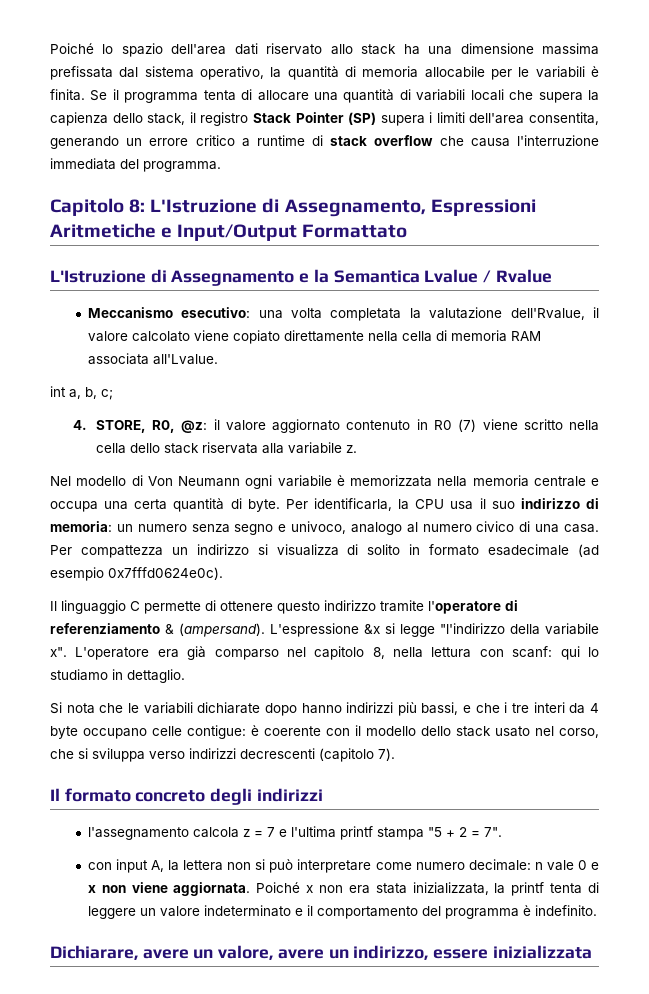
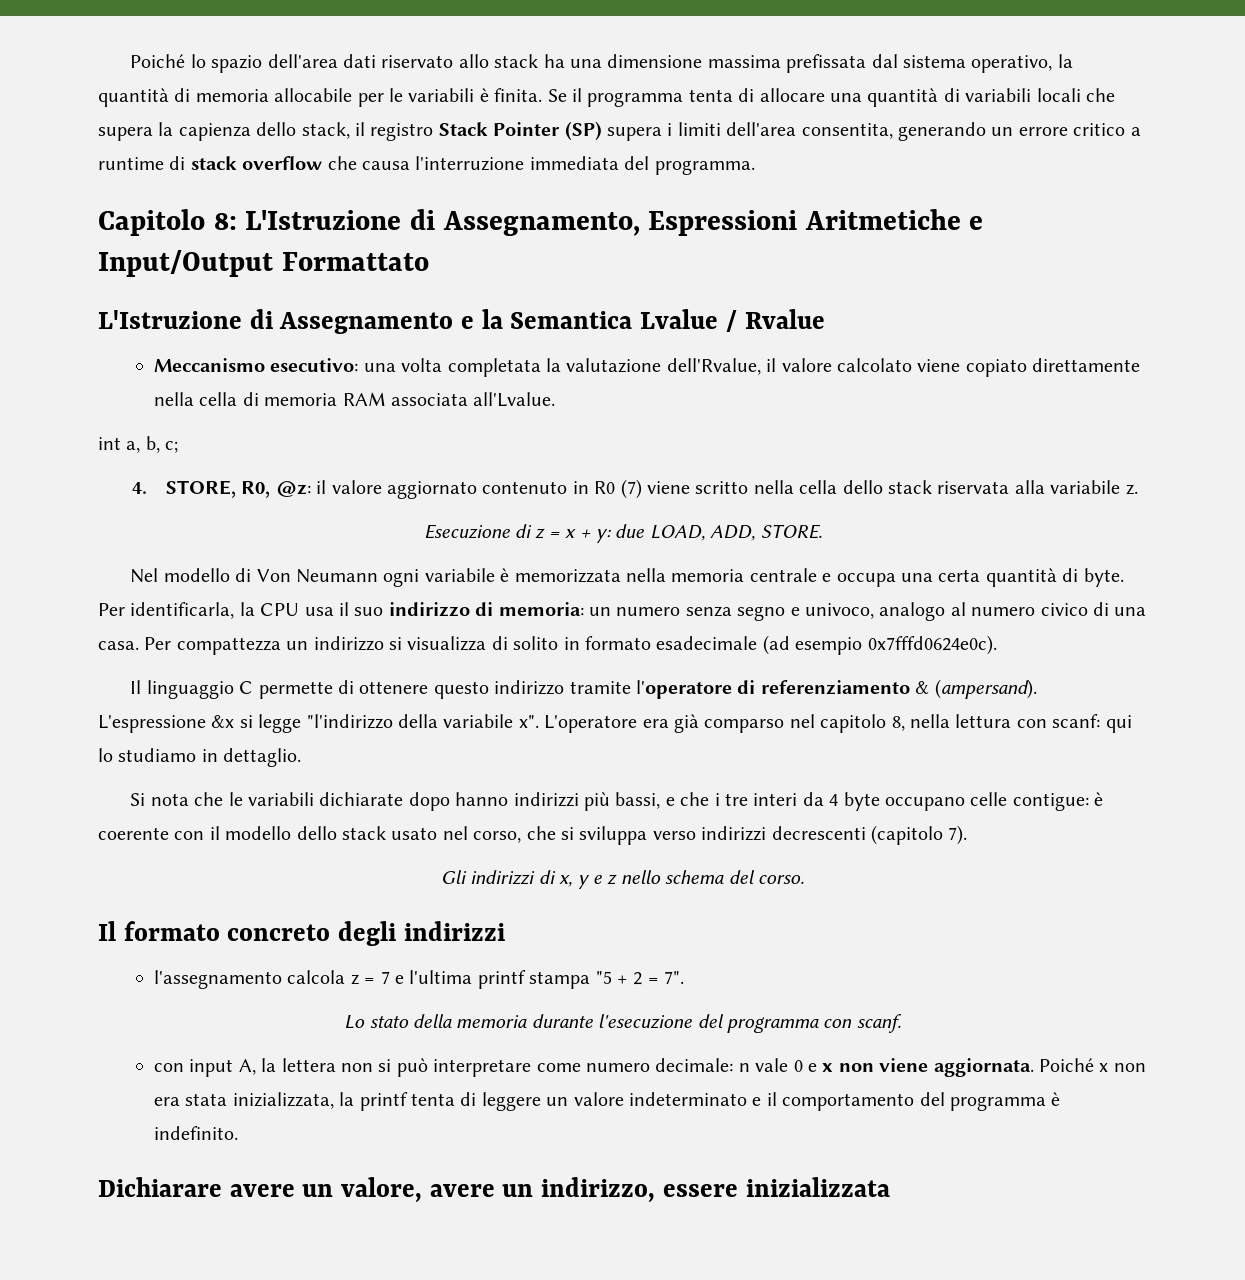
+ Esecuzione di z = x + y: due LOAD, ADD, STORE.
+ Gli indirizzi di x, y e z nello schema del corso.
+ Lo stato della memoria durante l'esecuzione del programma con scanf.
- Dichiarare, avere un valore, avere un indirizzo, essere inizializzata
+ Dichiarare avere un valore, avere un indirizzo, essere inizializzata

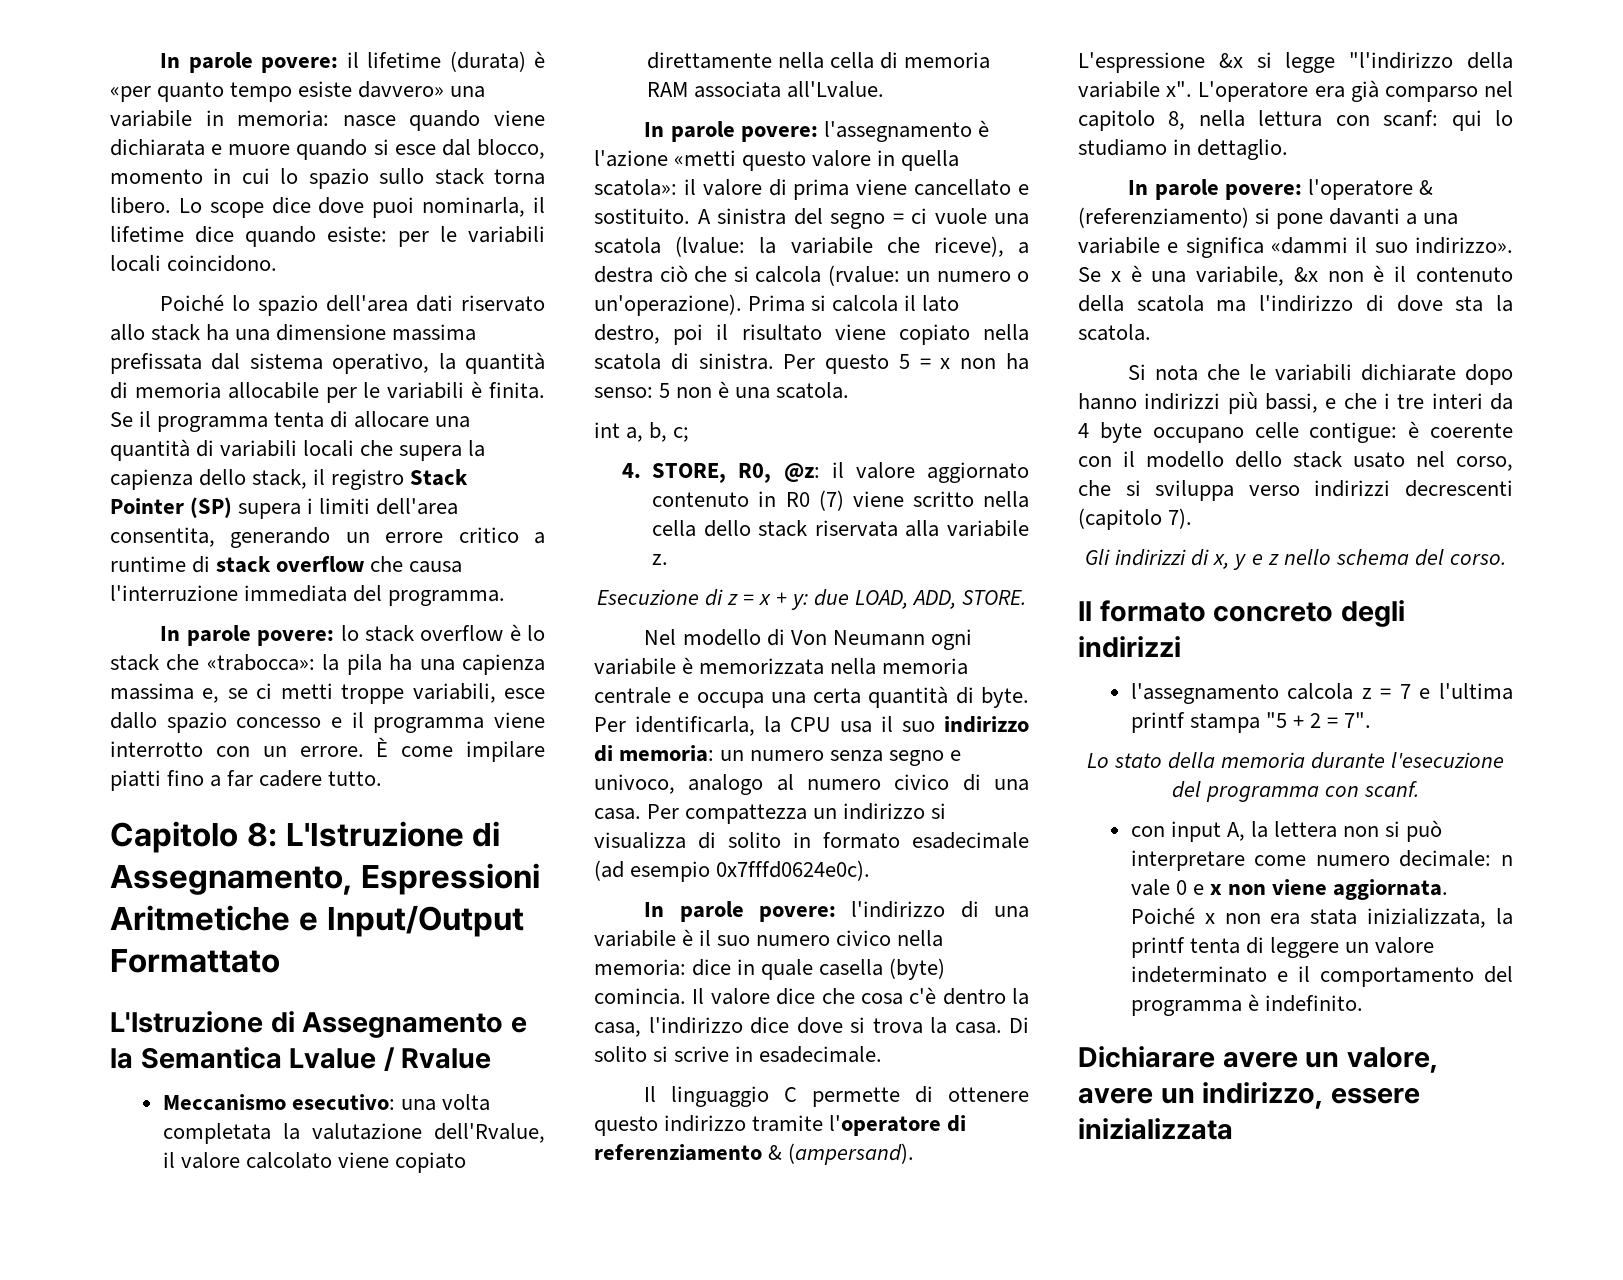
+ In parole povere: il lifetime (durata) è «per quanto tempo esiste davvero» una variabile in memoria: nasce quando viene dichiarata e muore quando si esce dal blocco, momento in cui lo spazio sullo stack torna libero. Lo scope dice dove puoi nominarla, il lifetime dice quando esiste: per le variabili locali coincidono.
+ In parole povere: lo stack overflow è lo stack che «trabocca»: la pila ha una capienza massima e, se ci metti troppe variabili, esce dallo spazio concesso e il programma viene interrotto con un errore. È come impilare piatti fino a far cadere tutto.
+ In parole povere: l'assegnamento è l'azione «metti questo valore in quella scatola»: il valore di prima viene cancellato e sostituito. A sinistra del segno = ci vuole una scatola (lvalue: la variabile che riceve), a destra ciò che si calcola (rvalue: un numero o un'operazione). Prima si calcola il lato destro, poi il risultato viene copiato nella scatola di sinistra. Per questo 5 = x non ha senso: 5 non è una scatola.
+ In parole povere: l'indirizzo di una variabile è il suo numero civico nella memoria: dice in quale casella (byte) comincia. Il valore dice che cosa c'è dentro la casa, l'indirizzo dice dove si trova la casa. Di solito si scrive in esadecimale.
+ In parole povere: l'operatore & (referenziamento) si pone davanti a una variabile e significa «dammi il suo indirizzo». Se x è una variabile, &x non è il contenuto della scatola ma l'indirizzo di dove sta la scatola.

